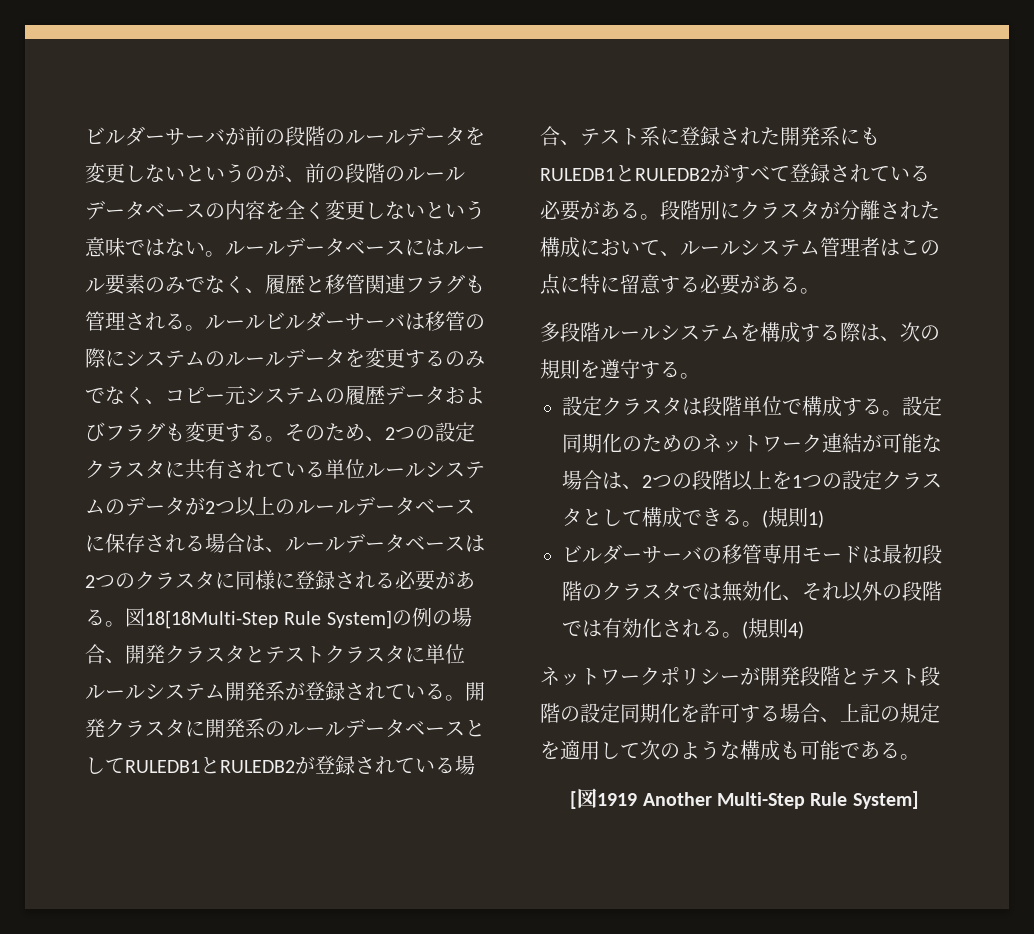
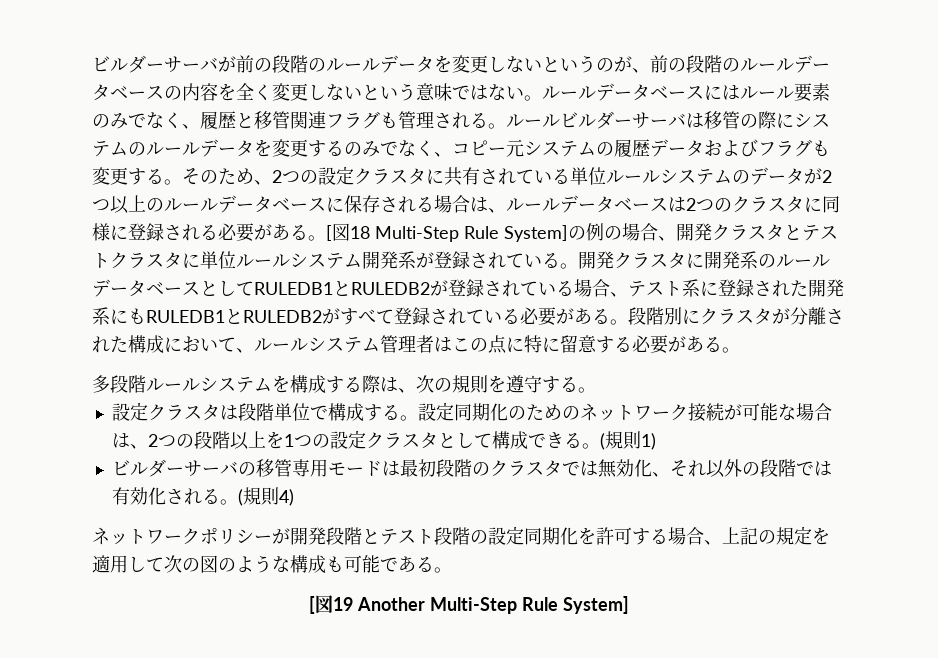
- 図18[18Multi-Step Rule System]の例の場合、開発クラスタとテストクラスタに単位ルールシステム開発系が登録されている。
+ [図18 Multi-Step Rule System]の例の場合、開発クラスタとテストクラスタに単位ルールシステム開発系が登録されている。
- 設定同期化のためのネットワーク連結が可能な場合は、2つの段階以上を1つの設定クラスタとして構成できる。
+ 設定同期化のためのネットワーク接続が可能な場合は、2つの段階以上を1つの設定クラスタとして構成できる。
- ネットワークポリシーが開発段階とテスト段階の設定同期化を許可する場合、上記の規定を適用して次のような構成も可能である。
+ ネットワークポリシーが開発段階とテスト段階の設定同期化を許可する場合、上記の規定を適用して次の図のような構成も可能である。
- [図1919 Another Multi-Step Rule System]
+ [図19 Another Multi-Step Rule System]

